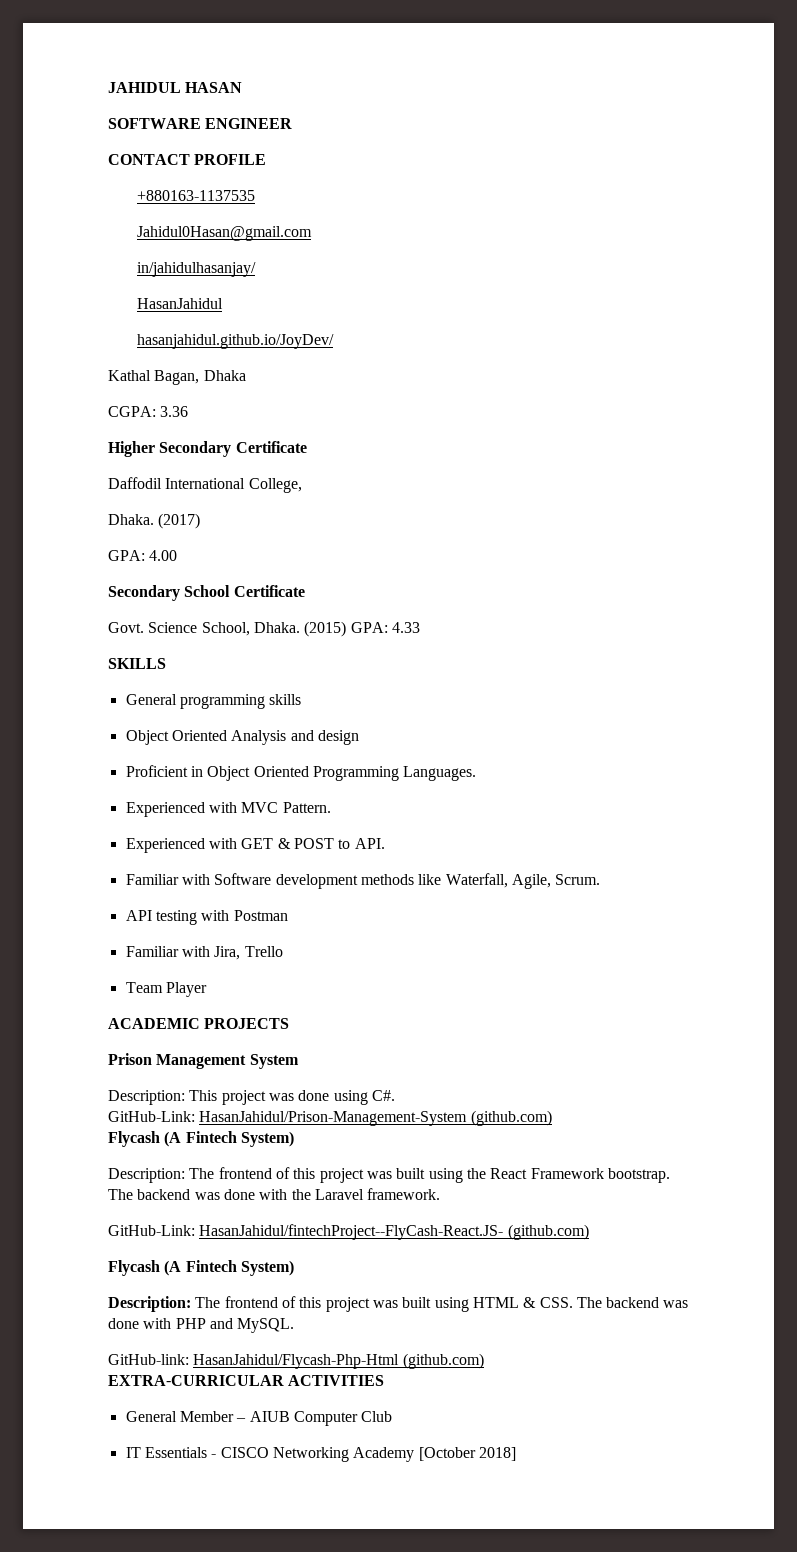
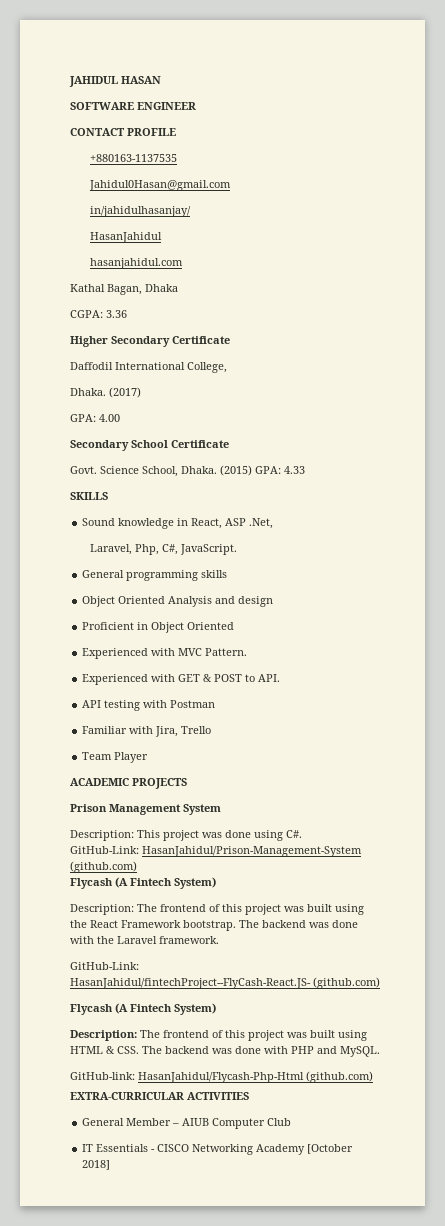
- hasanjahidul.github.io/JoyDev/
+ hasanjahidul.com
+ Sound knowledge in React, ASP .Net,
+ Laravel, Php, C#, JavaScript.
- Proficient in Object Oriented Programming Languages.
+ Proficient in Object Oriented
- Familiar with Software development methods like Waterfall, Agile, Scrum.

